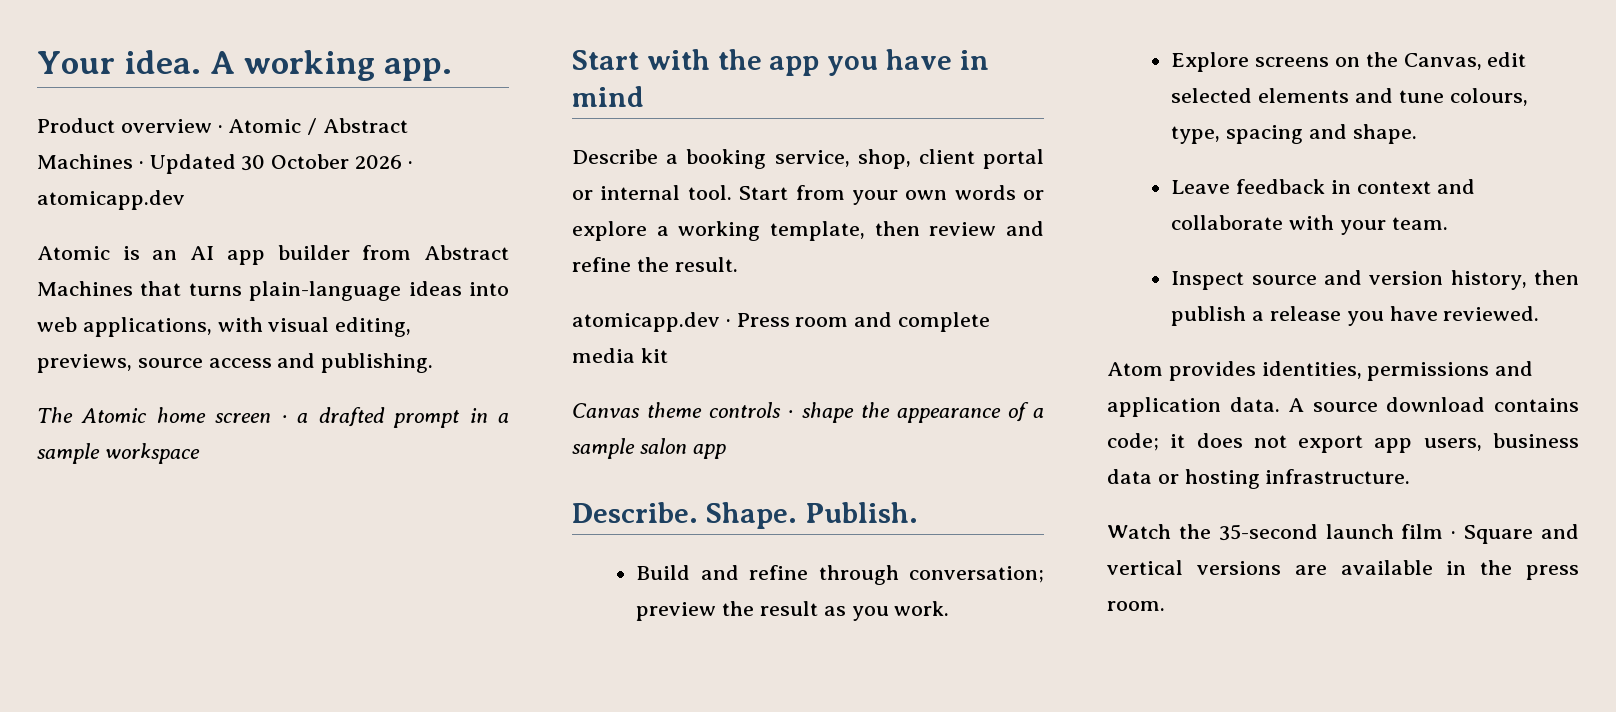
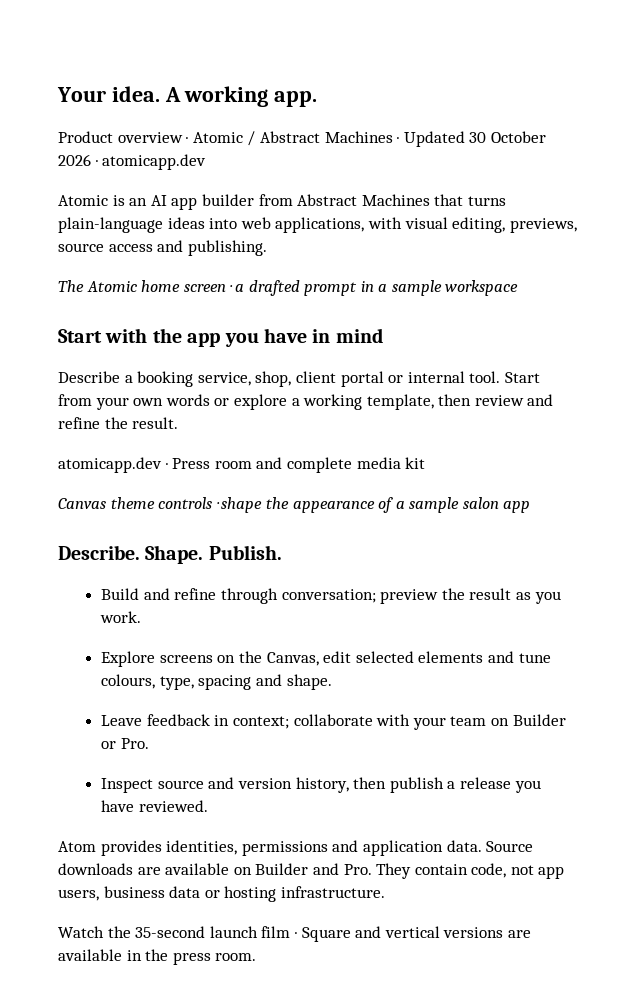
- Leave feedback in context and collaborate with your team.
+ Leave feedback in context; collaborate with your team on Builder or Pro.
- A source download contains code; it does not export app users, business data or hosting infrastructure.
+ Source downloads are available on Builder and Pro. They contain code, not app users, business data or hosting infrastructure.

